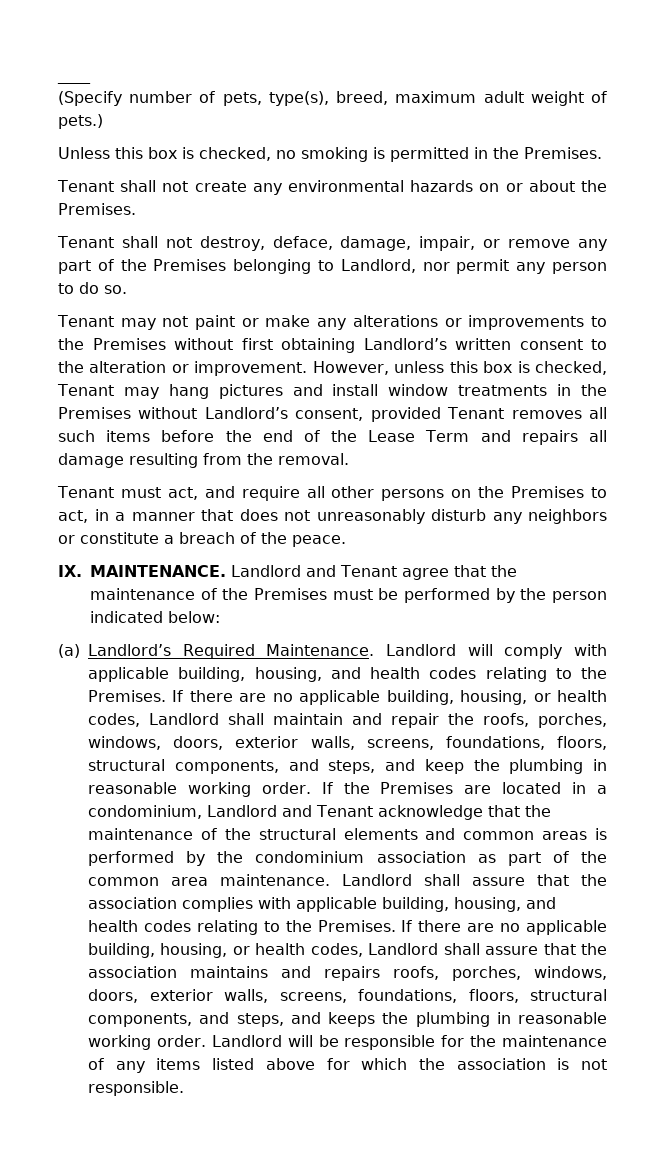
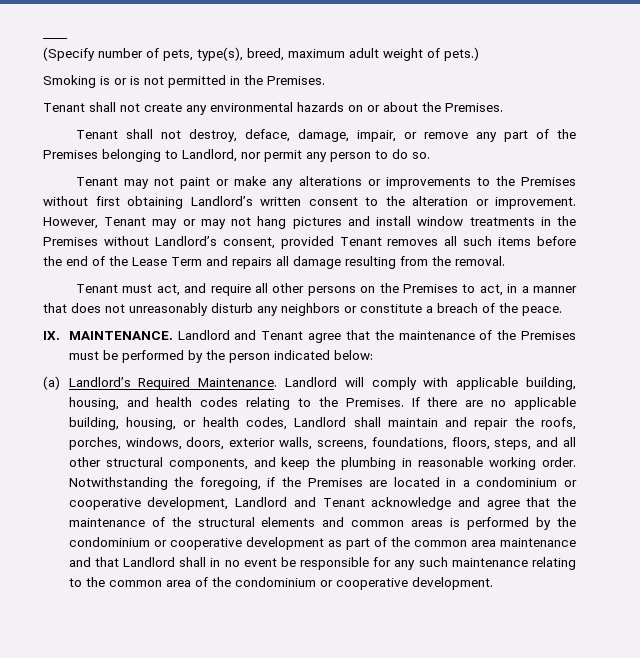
- Unless this box is checked, no smoking is permitted in the Premises.
+ Smoking is or is not permitted in the Premises.
- However, unless this box is checked, Tenant may hang pictures and install window treatments in the Premises without Landlord’s consent, provided Tenant removes all such items before the end of the Lease Term and repairs all damage resulting from the removal.
+ However, Tenant may or may not hang pictures and install window treatments in the Premises without Landlord’s consent, provided Tenant removes all such items before the end of the Lease Term and repairs all damage resulting from the removal.
- If there are no applicable building, housing, or health codes, Landlord shall maintain and repair the roofs, porches, windows, doors, exterior walls, screens, foundations, floors, structural components, and steps, and keep the plumbing in reasonable working order.
+ If there are no applicable building, housing, or health codes, Landlord shall maintain and repair the roofs, porches, windows, doors, exterior walls, screens, foundations, floors, steps, and all other structural components, and keep the plumbing in reasonable working order.
- If the Premises are located in a condominium, Landlord and Tenant acknowledge that the maintenance of the structural elements and common areas is performed by the condominium association as part of the common area maintenance. Landlord shall assure that the association complies with applicable building, housing, and health codes relating to the Premises. If there are no applicable building, housing, or health codes, Landlord shall assure that the association maintains and repairs roofs, porches, windows, doors, exterior walls, screens, foundations, floors, structural components, and steps, and keeps the plumbing in reasonable working order. Landlord will be responsible for the maintenance of any items listed above for which the association is not responsible.
+ Notwithstanding the foregoing, if the Premises are located in a condominium or cooperative development, Landlord and Tenant acknowledge and agree that the maintenance of the structural elements and common areas is performed by the condominium or cooperative development as part of the common area maintenance and that Landlord shall in no event be responsible for any such maintenance relating to the common area of the condominium or cooperative development.

